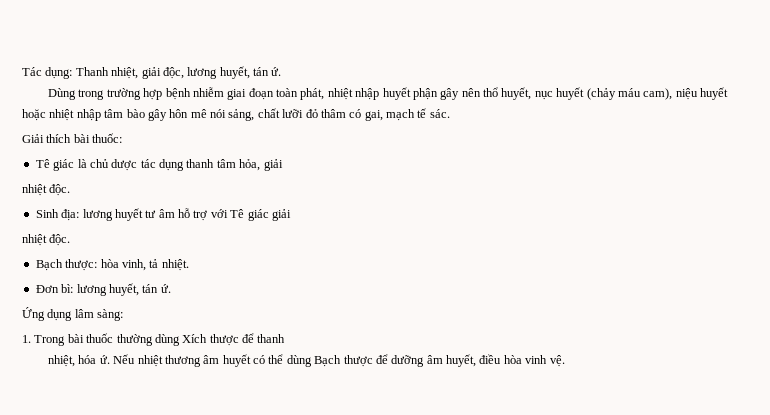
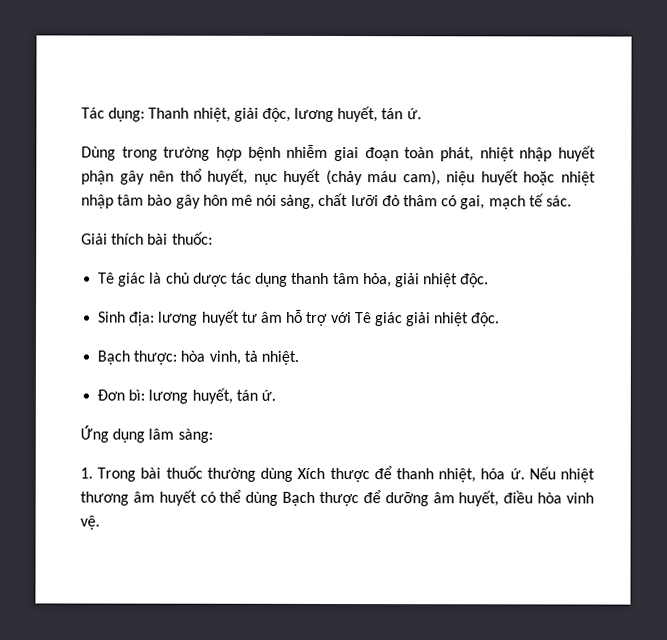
- Tê giác là chủ dược tác dụng thanh tâm hỏa, giải
- nhiệt độc.
+ Tê giác là chủ dược tác dụng thanh tâm hỏa, giải nhiệt độc.
- Sinh địa: lương huyết tư âm hỗ trợ với Tê giác giải
- nhiệt độc.
+ Sinh địa: lương huyết tư âm hỗ trợ với Tê giác giải nhiệt độc.
- 1. Trong bài thuốc thường dùng Xích thược để thanh
- nhiệt, hóa ứ.
+ 1. Trong bài thuốc thường dùng Xích thược để thanh nhiệt, hóa ứ.

